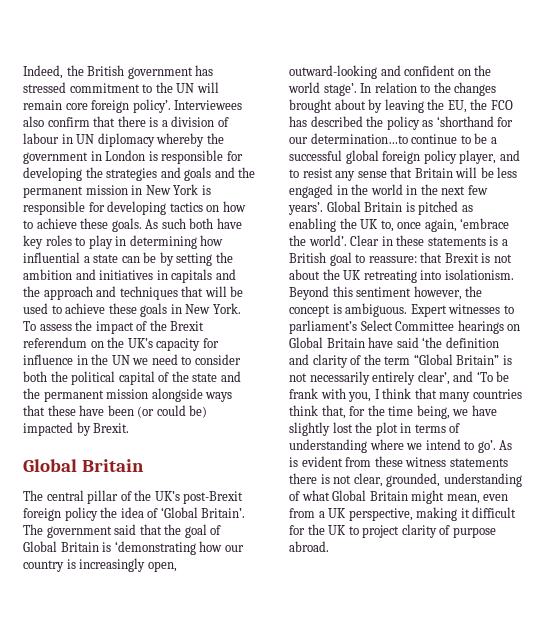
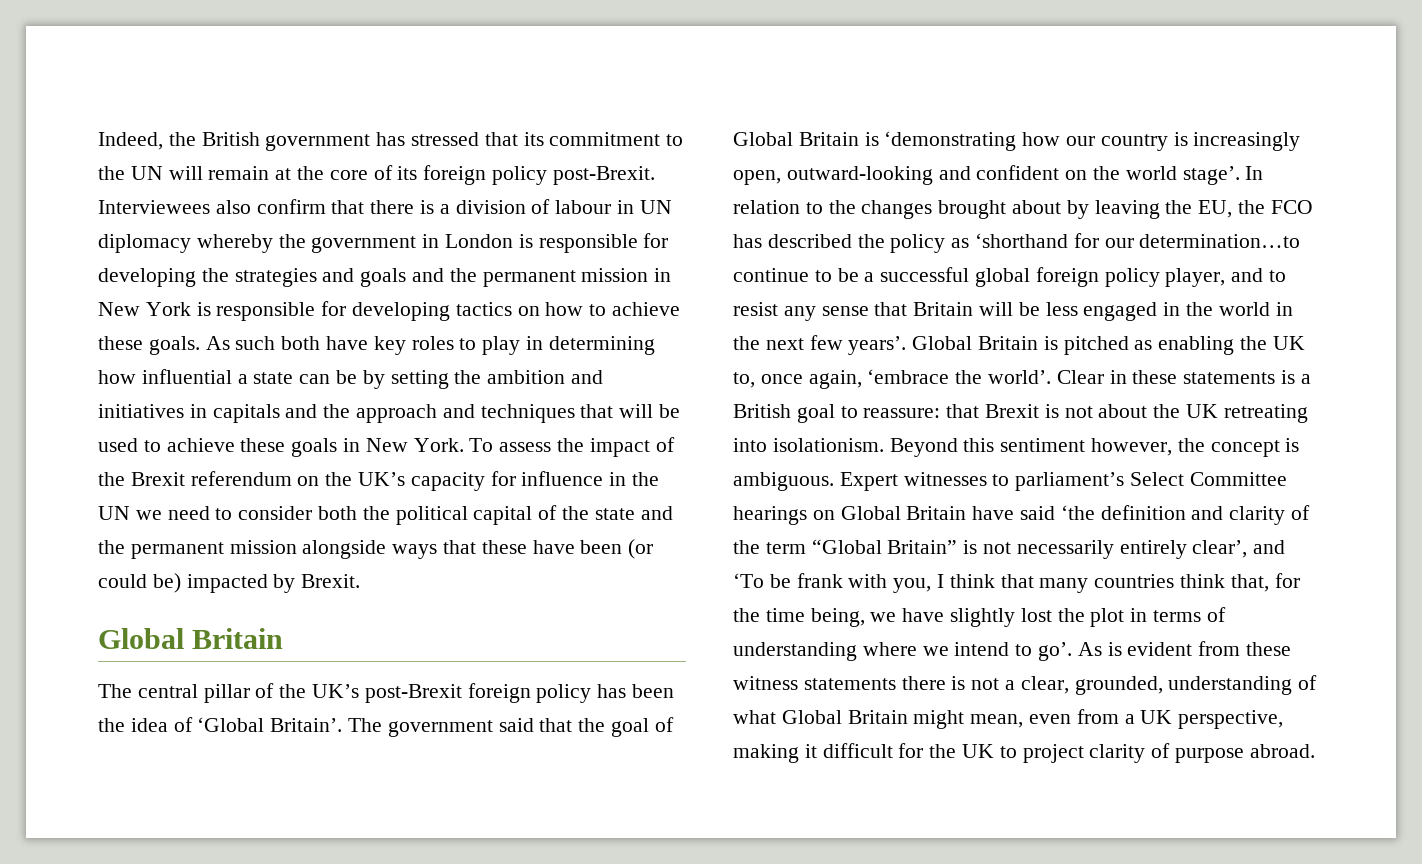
- Indeed, the British government has stressed commitment to the UN will remain core foreign policy’.
+ Indeed, the British government has stressed that its commitment to the UN will remain at the core of its foreign policy post-Brexit.
- The central pillar of the UK’s post-Brexit foreign policy the idea of ‘Global Britain’.
+ The central pillar of the UK’s post-Brexit foreign policy has been the idea of ‘Global Britain’.
- As is evident from these witness statements there is not clear, grounded, understanding of what Global Britain might mean, even from a UK perspective, making it difficult for the UK to project clarity of purpose abroad.
+ As is evident from these witness statements there is not a clear, grounded, understanding of what Global Britain might mean, even from a UK perspective, making it difficult for the UK to project clarity of purpose abroad.

